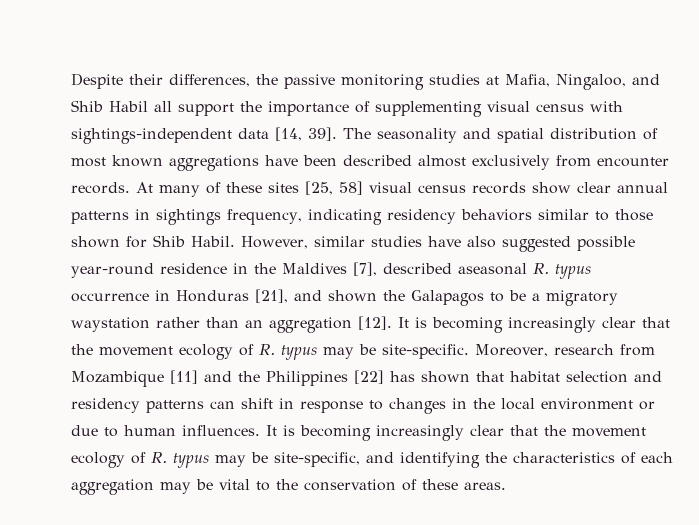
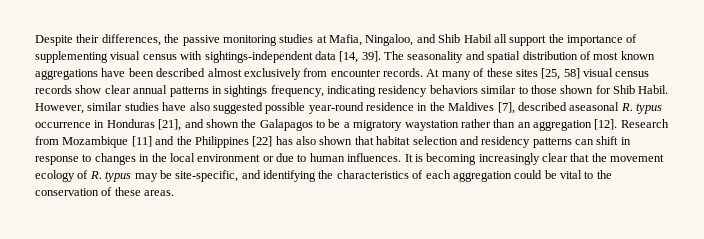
- It is becoming increasingly clear that the movement ecology of R. typus may be site-specific. Moreover, research from Mozambique [11] and the Philippines [22] has shown that habitat selection and residency patterns can shift in response to changes in the local environment or due to human influences.
+ Research from Mozambique [11] and the Philippines [22] has also shown that habitat selection and residency patterns can shift in response to changes in the local environment or due to human influences.
- It is becoming increasingly clear that the movement ecology of R. typus may be site-specific, and identifying the characteristics of each aggregation may be vital to the conservation of these areas.
+ It is becoming increasingly clear that the movement ecology of R. typus may be site-specific, and identifying the characteristics of each aggregation could be vital to the conservation of these areas.

